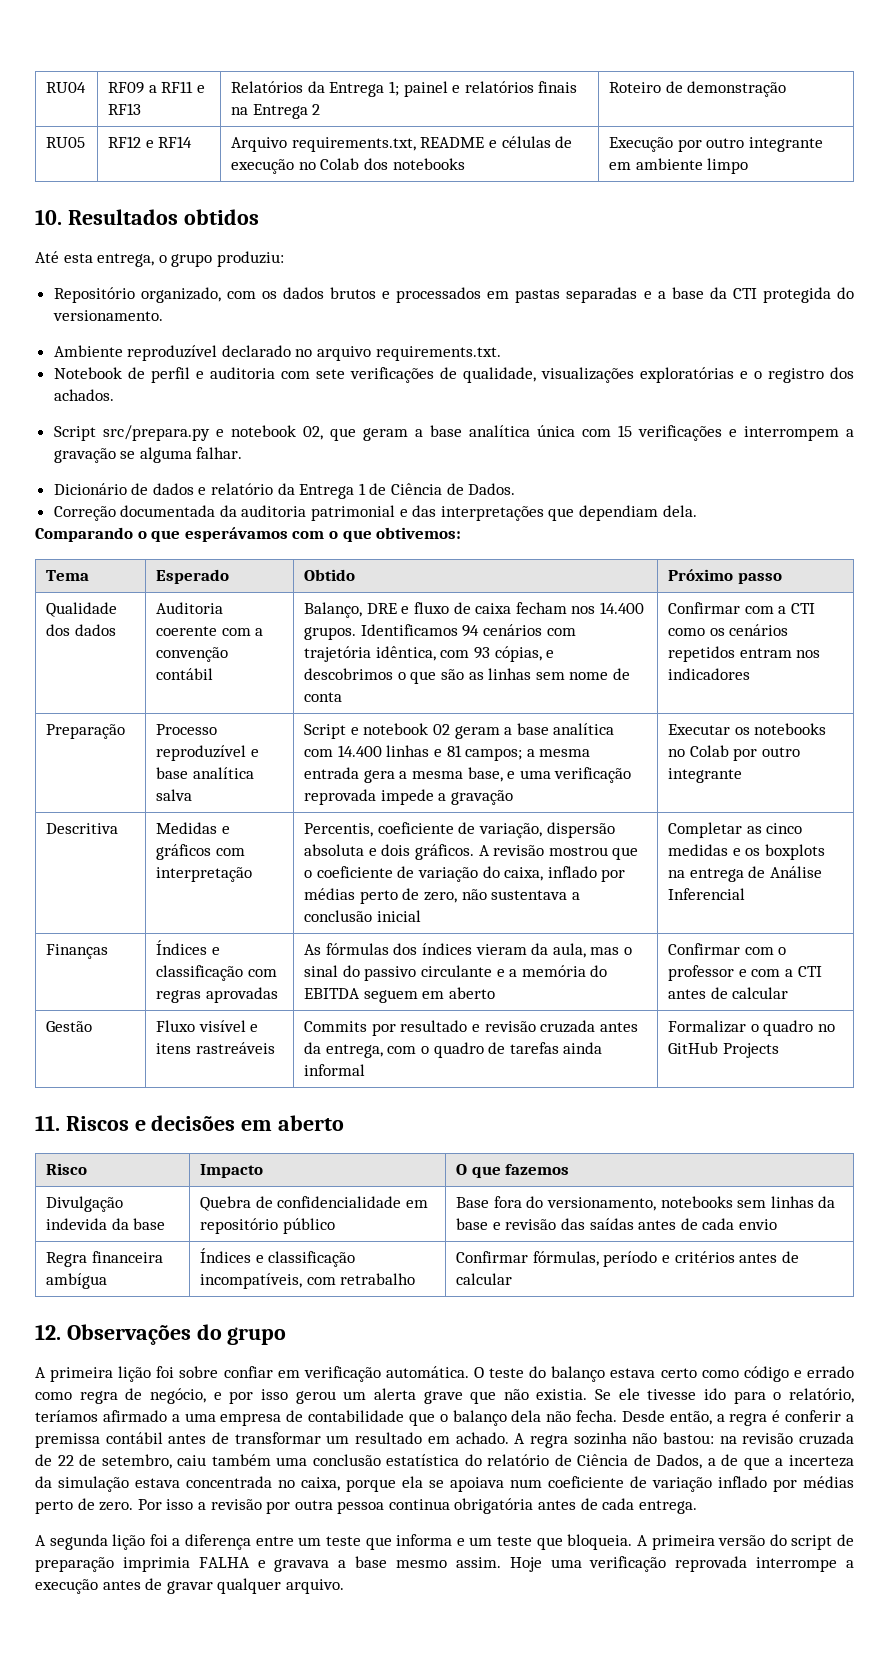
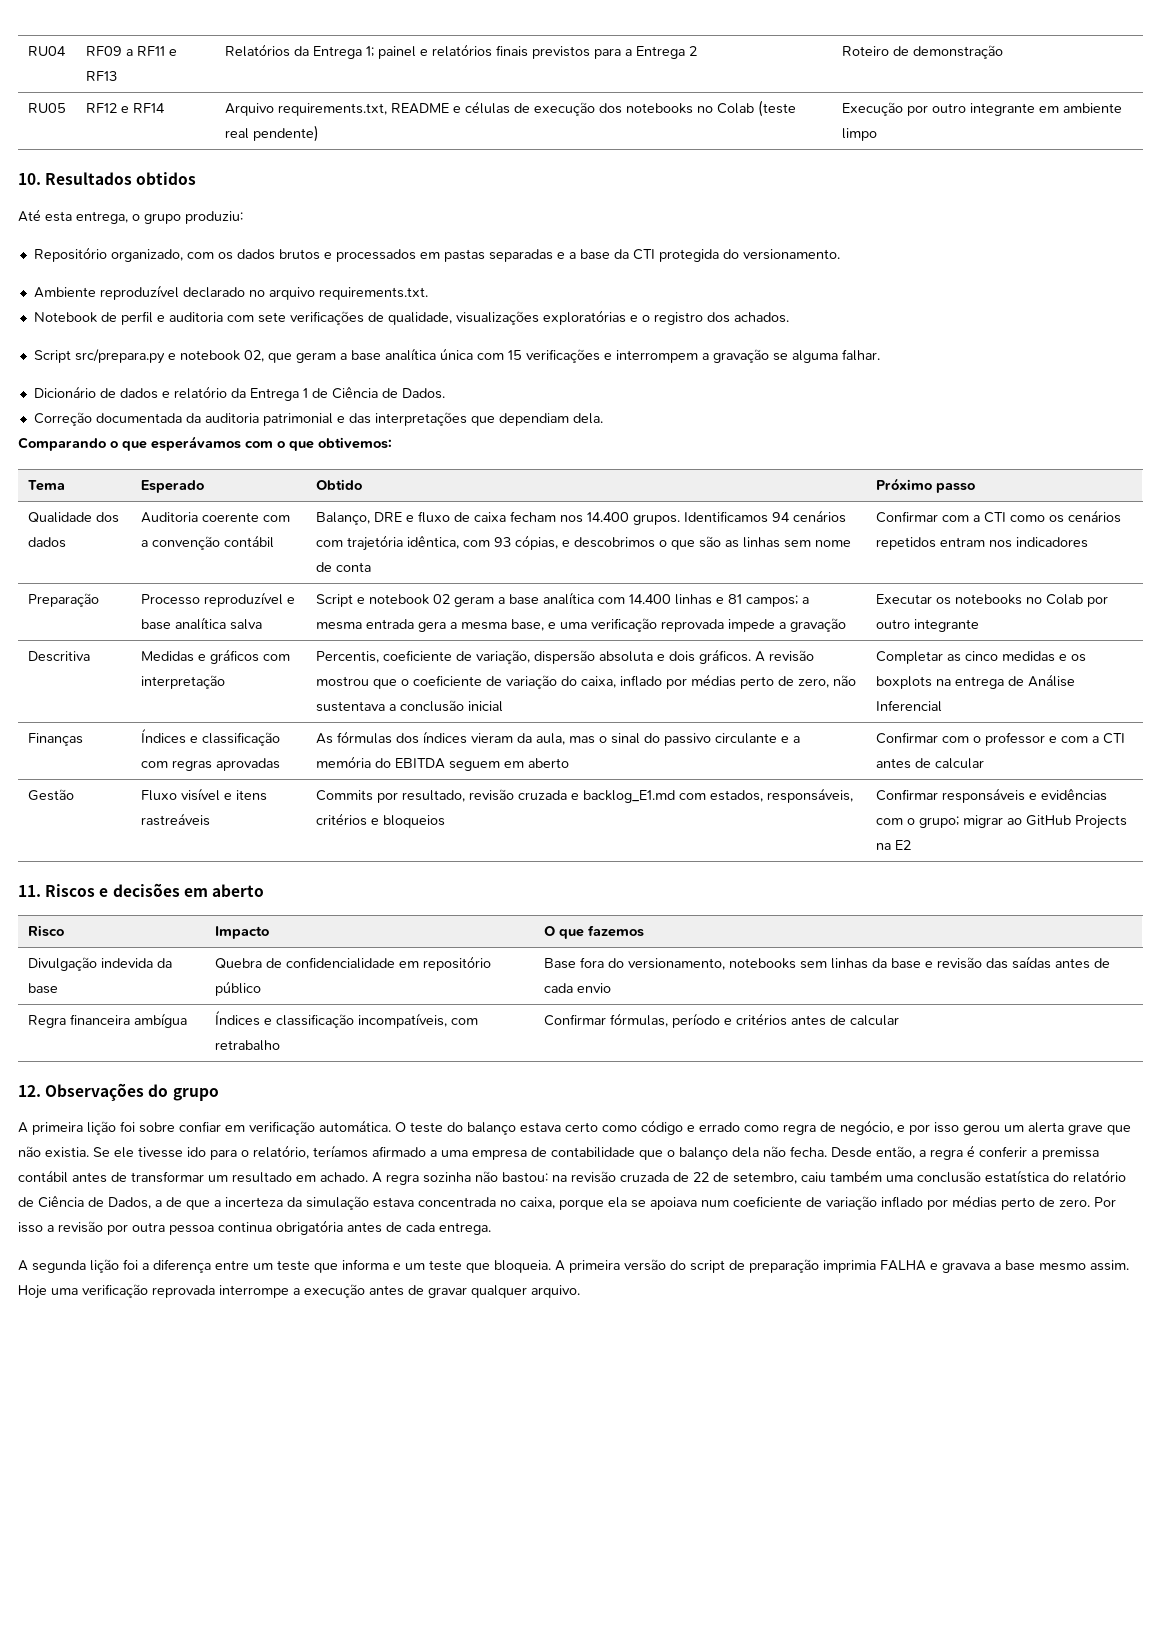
- RU04 | RF09 a RF11 e RF13 | Relatórios da Entrega 1; painel e relatórios finais na Entrega 2 | Roteiro de demonstração
+ RU04 | RF09 a RF11 e RF13 | Relatórios da Entrega 1; painel e relatórios finais previstos para a Entrega 2 | Roteiro de demonstração
- RU05 | RF12 e RF14 | Arquivo requirements.txt, README e células de execução no Colab dos notebooks | Execução por outro integrante em ambiente limpo
+ RU05 | RF12 e RF14 | Arquivo requirements.txt, README e células de execução dos notebooks no Colab (teste real pendente) | Execução por outro integrante em ambiente limpo
- Gestão | Fluxo visível e itens rastreáveis | Commits por resultado e revisão cruzada antes da entrega, com o quadro de tarefas ainda informal | Formalizar o quadro no GitHub Projects
+ Gestão | Fluxo visível e itens rastreáveis | Commits por resultado, revisão cruzada e backlog_E1.md com estados, responsáveis, critérios e bloqueios | Confirmar responsáveis e evidências com o grupo; migrar ao GitHub Projects na E2

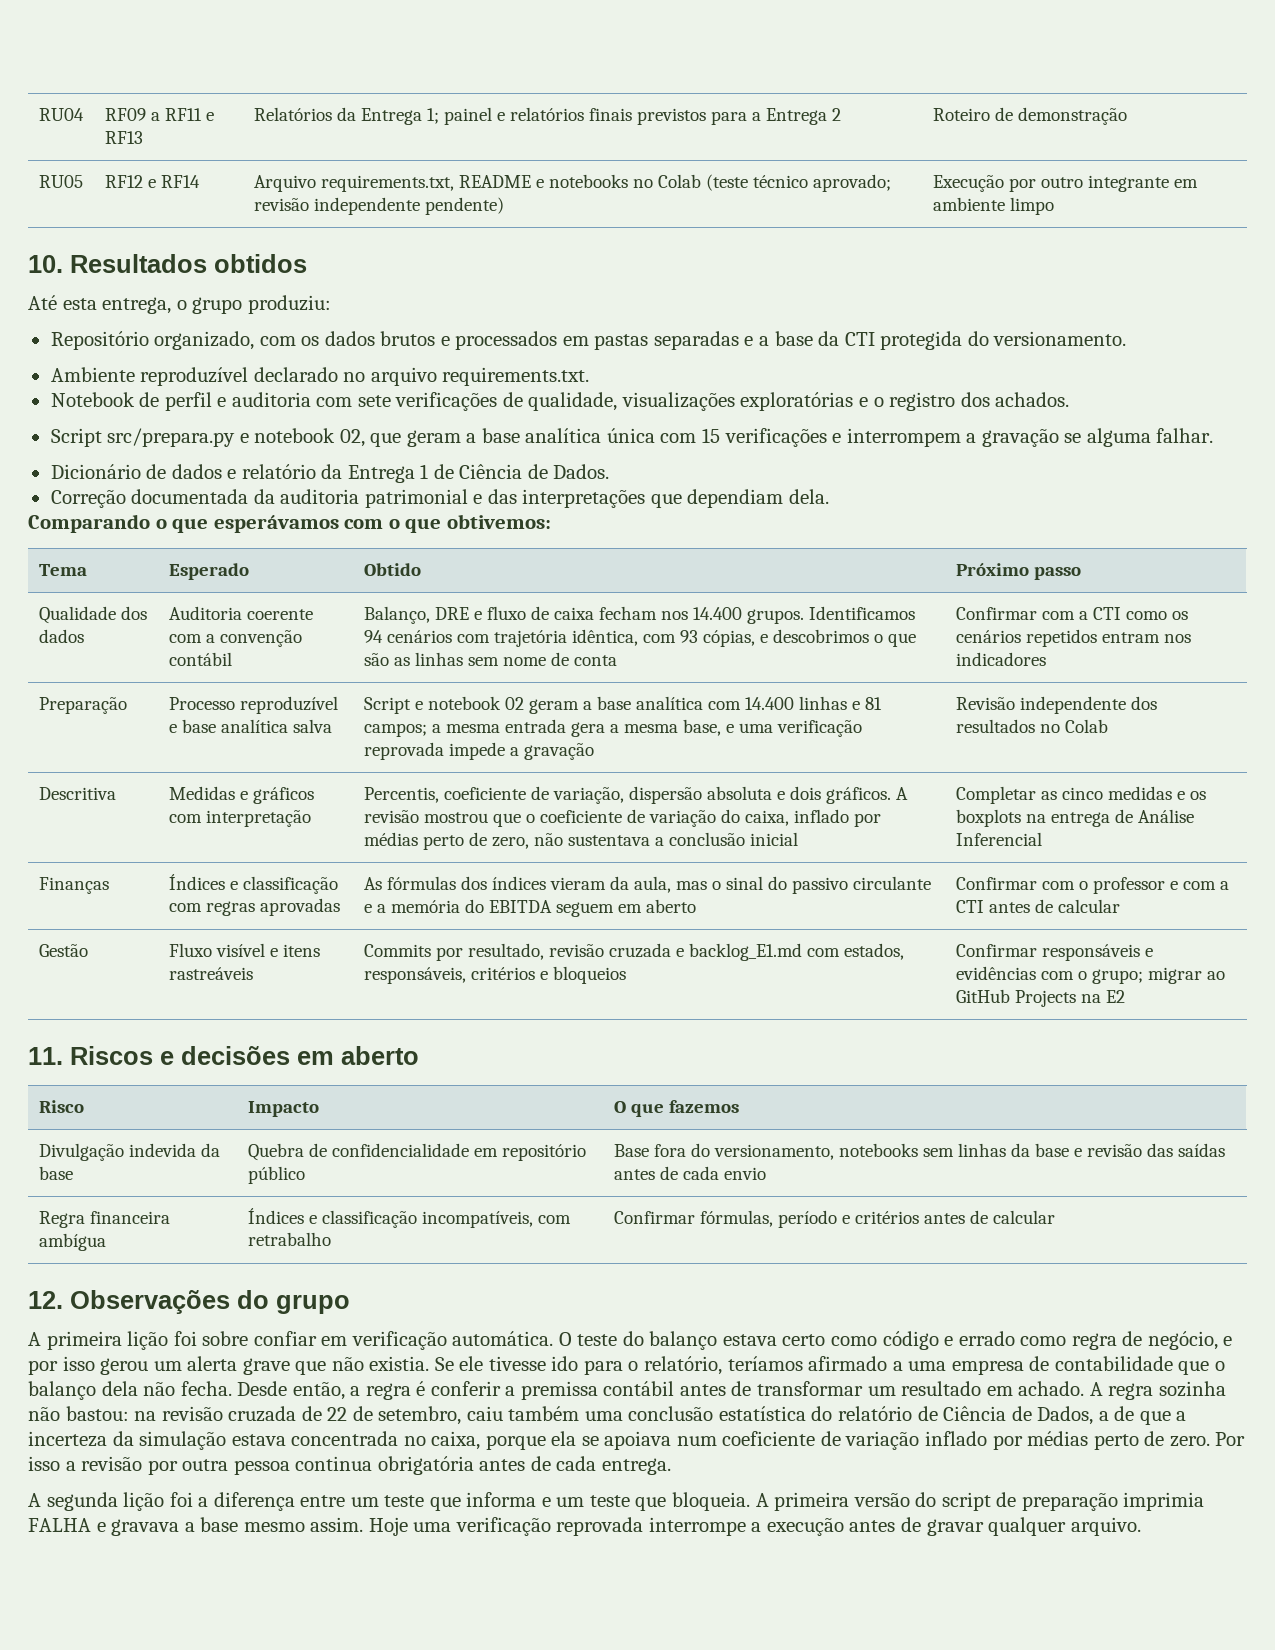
- RU05 | RF12 e RF14 | Arquivo requirements.txt, README e células de execução dos notebooks no Colab (teste real pendente) | Execução por outro integrante em ambiente limpo
+ RU05 | RF12 e RF14 | Arquivo requirements.txt, README e notebooks no Colab (teste técnico aprovado; revisão independente pendente) | Execução por outro integrante em ambiente limpo
- Executar os notebooks no Colab por outro integrante
+ Revisão independente dos resultados no Colab

